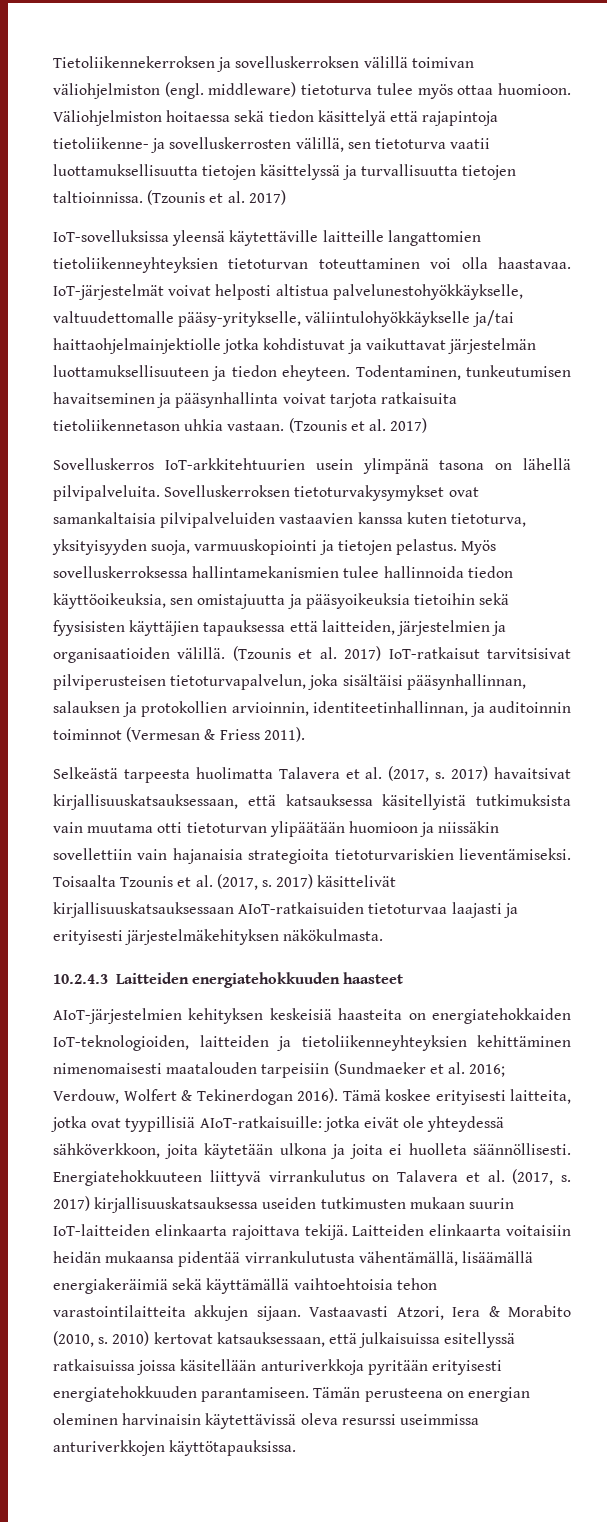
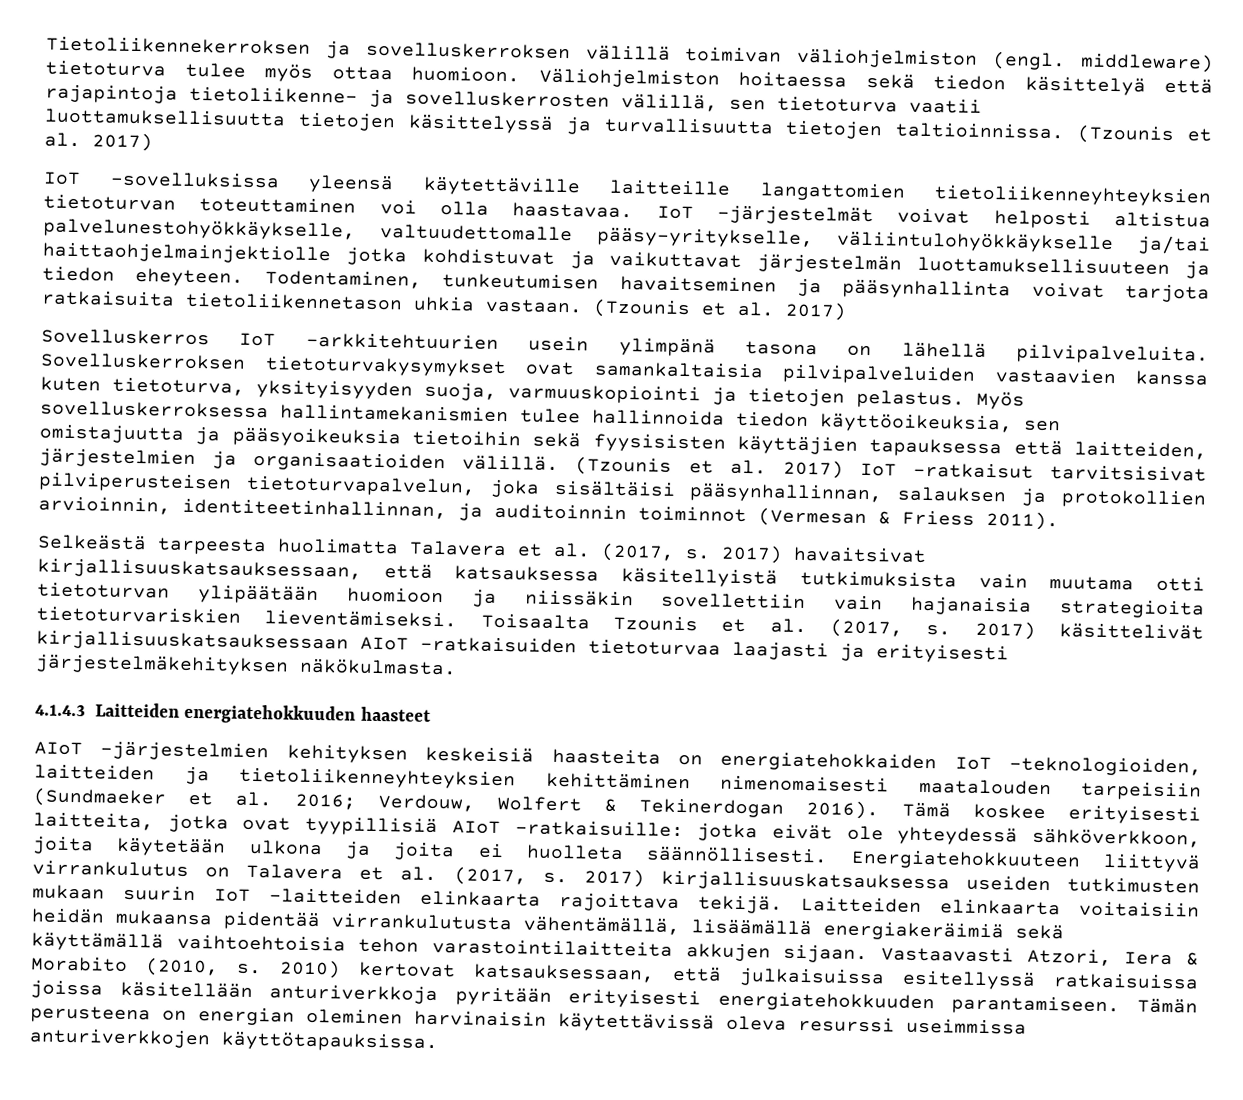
- IoT-sovelluksissa yleensä käytettäville laitteille langattomien tietoliikenneyhteyksien tietoturvan toteuttaminen voi olla haastavaa.
+ IoT -sovelluksissa yleensä käytettäville laitteille langattomien tietoliikenneyhteyksien tietoturvan toteuttaminen voi olla haastavaa.
- IoT-järjestelmät voivat helposti altistua palvelunestohyökkäykselle, valtuudettomalle pääsy-yritykselle, väliintulohyökkäykselle ja/tai haittaohjelmainjektiolle jotka kohdistuvat ja vaikuttavat järjestelmän luottamuksellisuuteen ja tiedon eheyteen.
+ IoT -järjestelmät voivat helposti altistua palvelunestohyökkäykselle, valtuudettomalle pääsy-yritykselle, väliintulohyökkäykselle ja/tai haittaohjelmainjektiolle jotka kohdistuvat ja vaikuttavat järjestelmän luottamuksellisuuteen ja tiedon eheyteen.
- Sovelluskerros IoT-arkkitehtuurien usein ylimpänä tasona on lähellä pilvipalveluita.
+ Sovelluskerros IoT -arkkitehtuurien usein ylimpänä tasona on lähellä pilvipalveluita.
- (Tzounis et al. 2017) IoT-ratkaisut tarvitsisivat pilviperusteisen tietoturvapalvelun, joka sisältäisi pääsynhallinnan, salauksen ja protokollien arvioinnin, identiteetinhallinnan, ja auditoinnin toiminnot (Vermesan & Friess 2011).
+ (Tzounis et al. 2017) IoT -ratkaisut tarvitsisivat pilviperusteisen tietoturvapalvelun, joka sisältäisi pääsynhallinnan, salauksen ja protokollien arvioinnin, identiteetinhallinnan, ja auditoinnin toiminnot (Vermesan & Friess 2011).
- 2017) käsittelivät kirjallisuuskatsauksessaan AIoT-ratkaisuiden tietoturvaa laajasti ja erityisesti järjestelmäkehityksen näkökulmasta.
+ 2017) käsittelivät kirjallisuuskatsauksessaan AIoT -ratkaisuiden tietoturvaa laajasti ja erityisesti järjestelmäkehityksen näkökulmasta.
- 10.2.4.3 Laitteiden energiatehokkuuden haasteet
+ 4.1.4.3 Laitteiden energiatehokkuuden haasteet
- AIoT-järjestelmien kehityksen keskeisiä haasteita on energiatehokkaiden IoT-teknologioiden, laitteiden ja tietoliikenneyhteyksien kehittäminen nimenomaisesti maatalouden tarpeisiin (Sundmaeker et al. 2016; Verdouw, Wolfert & Tekinerdogan 2016).
+ AIoT -järjestelmien kehityksen keskeisiä haasteita on energiatehokkaiden IoT -teknologioiden, laitteiden ja tietoliikenneyhteyksien kehittäminen nimenomaisesti maatalouden tarpeisiin (Sundmaeker et al. 2016; Verdouw, Wolfert & Tekinerdogan 2016).
- Tämä koskee erityisesti laitteita, jotka ovat tyypillisiä AIoT-ratkaisuille: jotka eivät ole yhteydessä sähköverkkoon, joita käytetään ulkona ja joita ei huolleta säännöllisesti.
+ Tämä koskee erityisesti laitteita, jotka ovat tyypillisiä AIoT -ratkaisuille: jotka eivät ole yhteydessä sähköverkkoon, joita käytetään ulkona ja joita ei huolleta säännöllisesti.
- 2017) kirjallisuuskatsauksessa useiden tutkimusten mukaan suurin IoT-laitteiden elinkaarta rajoittava tekijä.
+ 2017) kirjallisuuskatsauksessa useiden tutkimusten mukaan suurin IoT -laitteiden elinkaarta rajoittava tekijä.

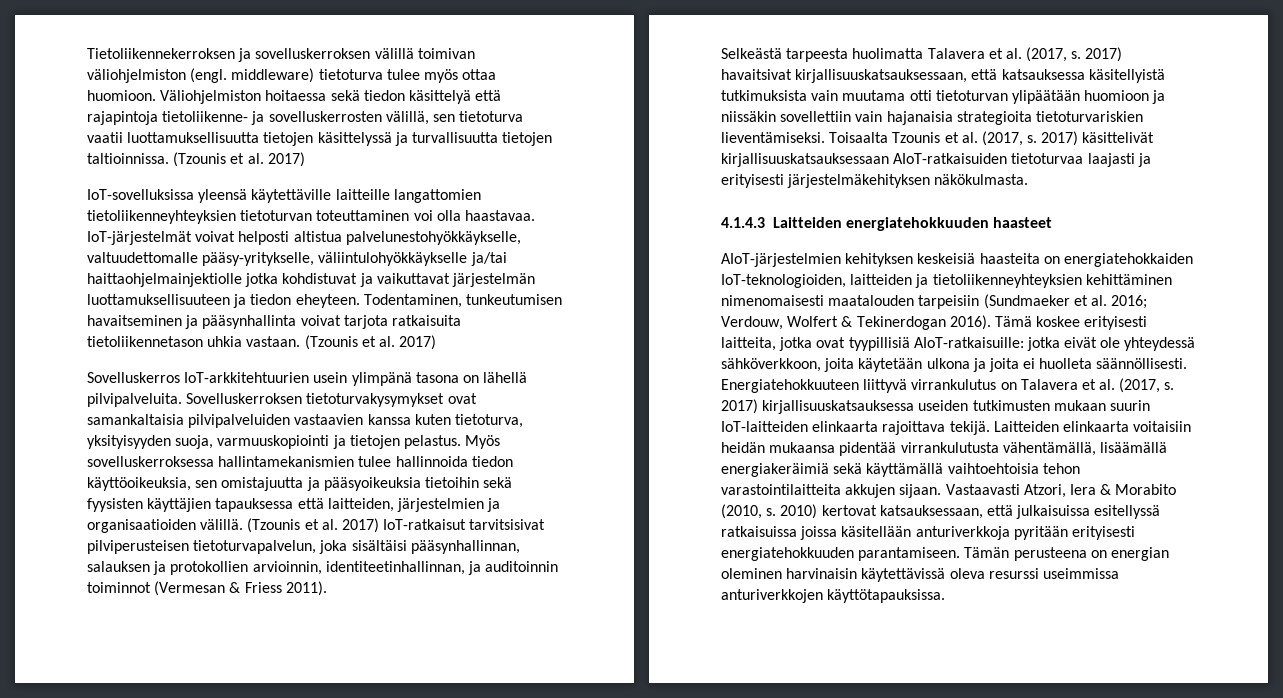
- IoT -sovelluksissa yleensä käytettäville laitteille langattomien tietoliikenneyhteyksien tietoturvan toteuttaminen voi olla haastavaa.
+ IoT-sovelluksissa yleensä käytettäville laitteille langattomien tietoliikenneyhteyksien tietoturvan toteuttaminen voi olla haastavaa.
- IoT -järjestelmät voivat helposti altistua palvelunestohyökkäykselle, valtuudettomalle pääsy-yritykselle, väliintulohyökkäykselle ja/tai haittaohjelmainjektiolle jotka kohdistuvat ja vaikuttavat järjestelmän luottamuksellisuuteen ja tiedon eheyteen.
+ IoT-järjestelmät voivat helposti altistua palvelunestohyökkäykselle, valtuudettomalle pääsy-yritykselle, väliintulohyökkäykselle ja/tai haittaohjelmainjektiolle jotka kohdistuvat ja vaikuttavat järjestelmän luottamuksellisuuteen ja tiedon eheyteen.
- Sovelluskerros IoT -arkkitehtuurien usein ylimpänä tasona on lähellä pilvipalveluita.
+ Sovelluskerros IoT-arkkitehtuurien usein ylimpänä tasona on lähellä pilvipalveluita.
- Myös sovelluskerroksessa hallintamekanismien tulee hallinnoida tiedon käyttöoikeuksia, sen omistajuutta ja pääsyoikeuksia tietoihin sekä fyysisisten käyttäjien tapauksessa että laitteiden, järjestelmien ja organisaatioiden välillä.
+ Myös sovelluskerroksessa hallintamekanismien tulee hallinnoida tiedon käyttöoikeuksia, sen omistajuutta ja pääsyoikeuksia tietoihin sekä fyysisten käyttäjien tapauksessa että laitteiden, järjestelmien ja organisaatioiden välillä.
- (Tzounis et al. 2017) IoT -ratkaisut tarvitsisivat pilviperusteisen tietoturvapalvelun, joka sisältäisi pääsynhallinnan, salauksen ja protokollien arvioinnin, identiteetinhallinnan, ja auditoinnin toiminnot (Vermesan & Friess 2011).
+ (Tzounis et al. 2017) IoT-ratkaisut tarvitsisivat pilviperusteisen tietoturvapalvelun, joka sisältäisi pääsynhallinnan, salauksen ja protokollien arvioinnin, identiteetinhallinnan, ja auditoinnin toiminnot (Vermesan & Friess 2011).
- 2017) käsittelivät kirjallisuuskatsauksessaan AIoT -ratkaisuiden tietoturvaa laajasti ja erityisesti järjestelmäkehityksen näkökulmasta.
+ 2017) käsittelivät kirjallisuuskatsauksessaan AIoT-ratkaisuiden tietoturvaa laajasti ja erityisesti järjestelmäkehityksen näkökulmasta.
- AIoT -järjestelmien kehityksen keskeisiä haasteita on energiatehokkaiden IoT -teknologioiden, laitteiden ja tietoliikenneyhteyksien kehittäminen nimenomaisesti maatalouden tarpeisiin (Sundmaeker et al. 2016; Verdouw, Wolfert & Tekinerdogan 2016).
+ AIoT-järjestelmien kehityksen keskeisiä haasteita on energiatehokkaiden IoT-teknologioiden, laitteiden ja tietoliikenneyhteyksien kehittäminen nimenomaisesti maatalouden tarpeisiin (Sundmaeker et al. 2016; Verdouw, Wolfert & Tekinerdogan 2016).
- Tämä koskee erityisesti laitteita, jotka ovat tyypillisiä AIoT -ratkaisuille: jotka eivät ole yhteydessä sähköverkkoon, joita käytetään ulkona ja joita ei huolleta säännöllisesti.
+ Tämä koskee erityisesti laitteita, jotka ovat tyypillisiä AIoT-ratkaisuille: jotka eivät ole yhteydessä sähköverkkoon, joita käytetään ulkona ja joita ei huolleta säännöllisesti.
- 2017) kirjallisuuskatsauksessa useiden tutkimusten mukaan suurin IoT -laitteiden elinkaarta rajoittava tekijä.
+ 2017) kirjallisuuskatsauksessa useiden tutkimusten mukaan suurin IoT-laitteiden elinkaarta rajoittava tekijä.

